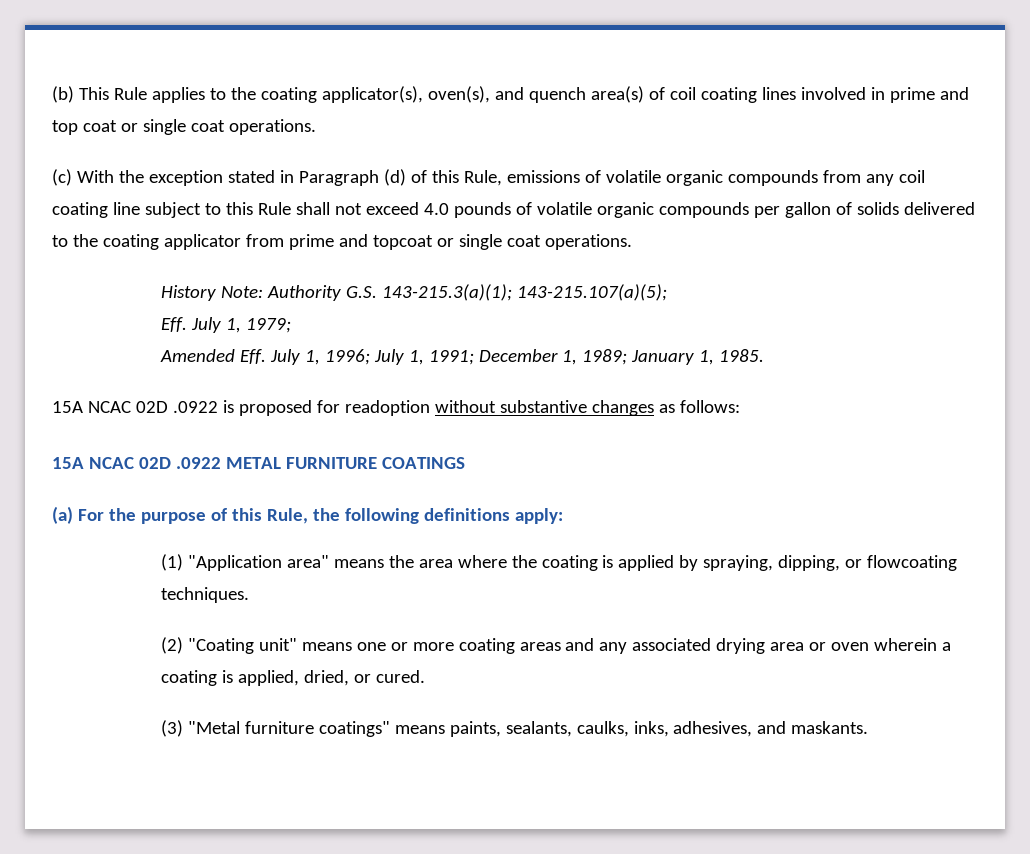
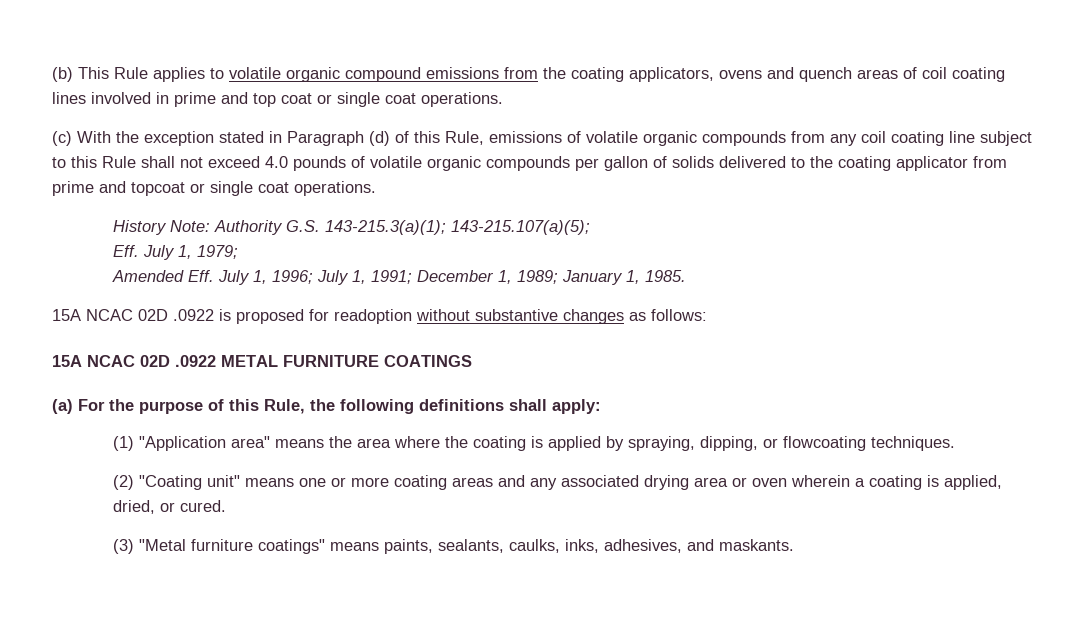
- (b) This Rule applies to the coating applicator(s), oven(s), and quench area(s) of coil coating lines involved in prime and top coat or single coat operations.
+ (b) This Rule applies to volatile organic compound emissions from the coating applicators, ovens and quench areas of coil coating lines involved in prime and top coat or single coat operations.
- (a) For the purpose of this Rule, the following definitions apply:
+ (a) For the purpose of this Rule, the following definitions shall apply:

